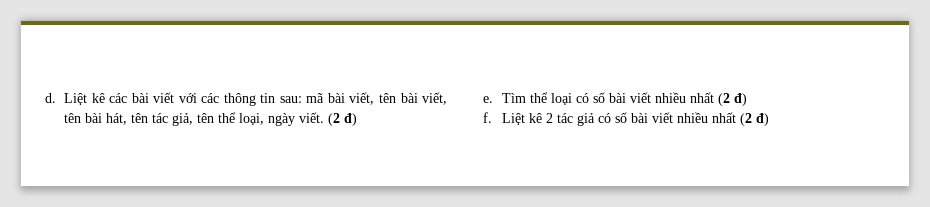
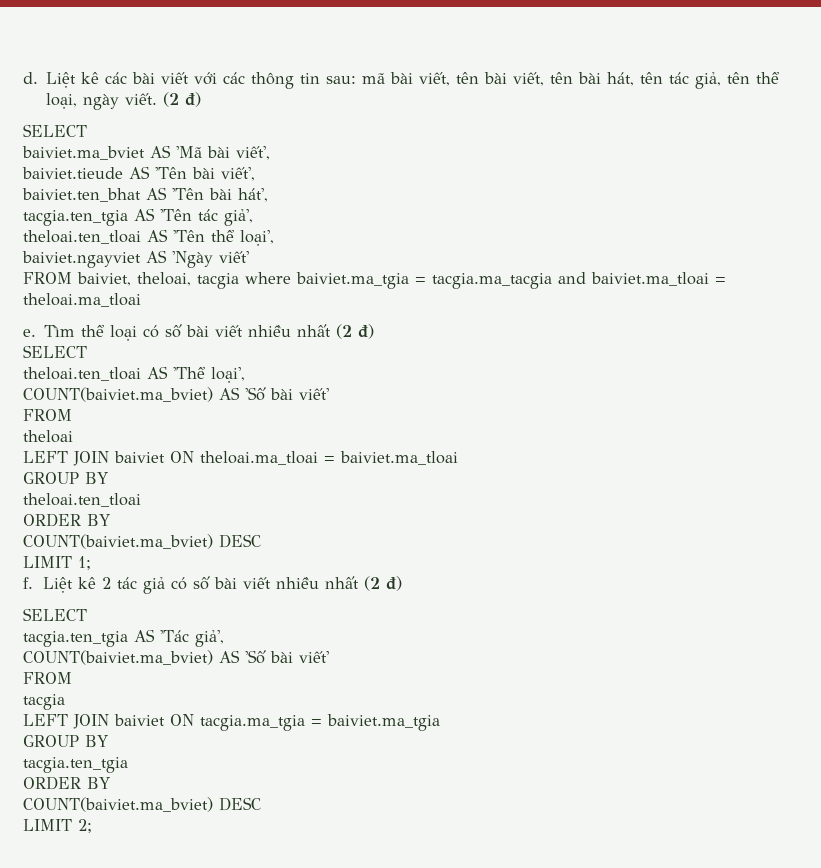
  Liệt kê các bài viết với các thông tin sau: mã bài viết, tên bài viết, tên bài hát, tên tác giả, tên thể loại, ngày viết. (2 đ)
+ SELECT
+ baiviet.ma_bviet AS 'Mã bài viết',
+ baiviet.tieude AS 'Tên bài viết',
+ baiviet.ten_bhat AS 'Tên bài hát',
+ tacgia.ten_tgia AS 'Tên tác giả',
+ theloai.ten_tloai AS 'Tên thể loại',
+ baiviet.ngayviet AS 'Ngày viết'
+ FROM baiviet, theloai, tacgia where baiviet.ma_tgia = tacgia.ma_tacgia and baiviet.ma_tloai = theloai.ma_tloai
  Tìm thể loại có số bài viết nhiều nhất (2 đ)
+ SELECT
+ theloai.ten_tloai AS 'Thể loại',
+ COUNT(baiviet.ma_bviet) AS 'Số bài viết'
+ FROM
+ theloai
+ LEFT JOIN baiviet ON theloai.ma_tloai = baiviet.ma_tloai
+ GROUP BY
+ theloai.ten_tloai
+ ORDER BY
+ COUNT(baiviet.ma_bviet) DESC
+ LIMIT 1;
  Liệt kê 2 tác giả có số bài viết nhiều nhất (2 đ)
+ SELECT
+ tacgia.ten_tgia AS 'Tác giả',
+ COUNT(baiviet.ma_bviet) AS 'Số bài viết'
+ FROM
+ tacgia
+ LEFT JOIN baiviet ON tacgia.ma_tgia = baiviet.ma_tgia
+ GROUP BY
+ tacgia.ten_tgia
+ ORDER BY
+ COUNT(baiviet.ma_bviet) DESC
+ LIMIT 2;

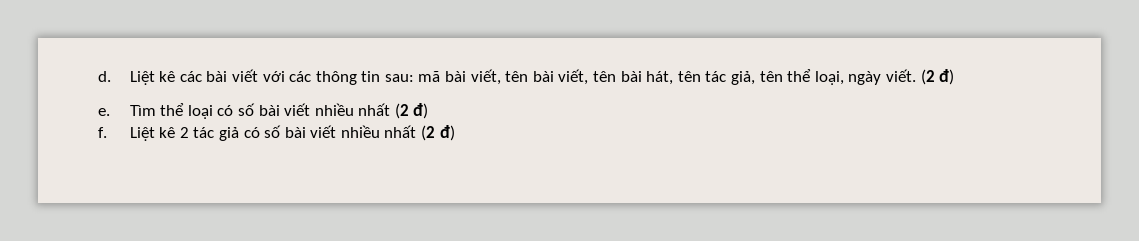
  Liệt kê các bài viết với các thông tin sau: mã bài viết, tên bài viết, tên bài hát, tên tác giả, tên thể loại, ngày viết. (2 đ)
- SELECT
- baiviet.ma_bviet AS 'Mã bài viết',
- baiviet.tieude AS 'Tên bài viết',
- baiviet.ten_bhat AS 'Tên bài hát',
- tacgia.ten_tgia AS 'Tên tác giả',
- theloai.ten_tloai AS 'Tên thể loại',
- baiviet.ngayviet AS 'Ngày viết'
- FROM baiviet, theloai, tacgia where baiviet.ma_tgia = tacgia.ma_tacgia and baiviet.ma_tloai = theloai.ma_tloai
  Tìm thể loại có số bài viết nhiều nhất (2 đ)
- SELECT
- theloai.ten_tloai AS 'Thể loại',
- COUNT(baiviet.ma_bviet) AS 'Số bài viết'
- FROM
- theloai
- LEFT JOIN baiviet ON theloai.ma_tloai = baiviet.ma_tloai
- GROUP BY
- theloai.ten_tloai
- ORDER BY
- COUNT(baiviet.ma_bviet) DESC
- LIMIT 1;
  Liệt kê 2 tác giả có số bài viết nhiều nhất (2 đ)
- SELECT
- tacgia.ten_tgia AS 'Tác giả',
- COUNT(baiviet.ma_bviet) AS 'Số bài viết'
- FROM
- tacgia
- LEFT JOIN baiviet ON tacgia.ma_tgia = baiviet.ma_tgia
- GROUP BY
- tacgia.ten_tgia
- ORDER BY
- COUNT(baiviet.ma_bviet) DESC
- LIMIT 2;

